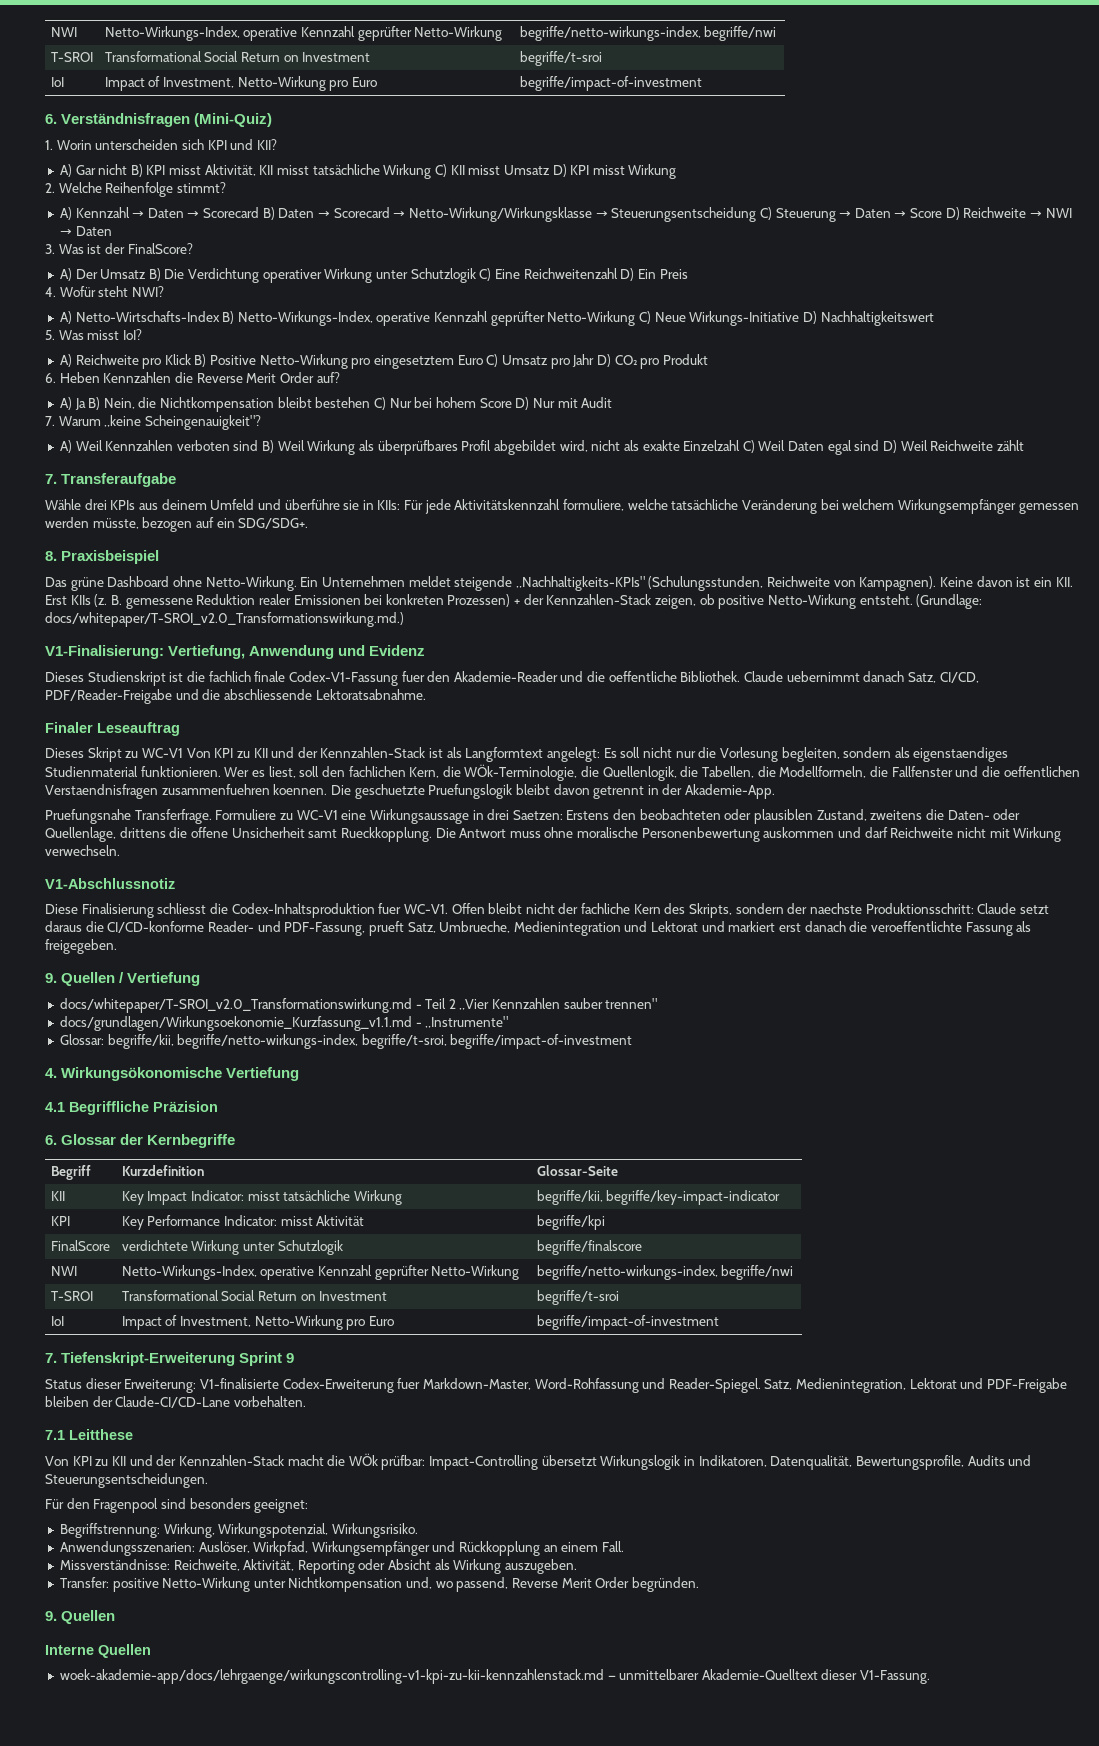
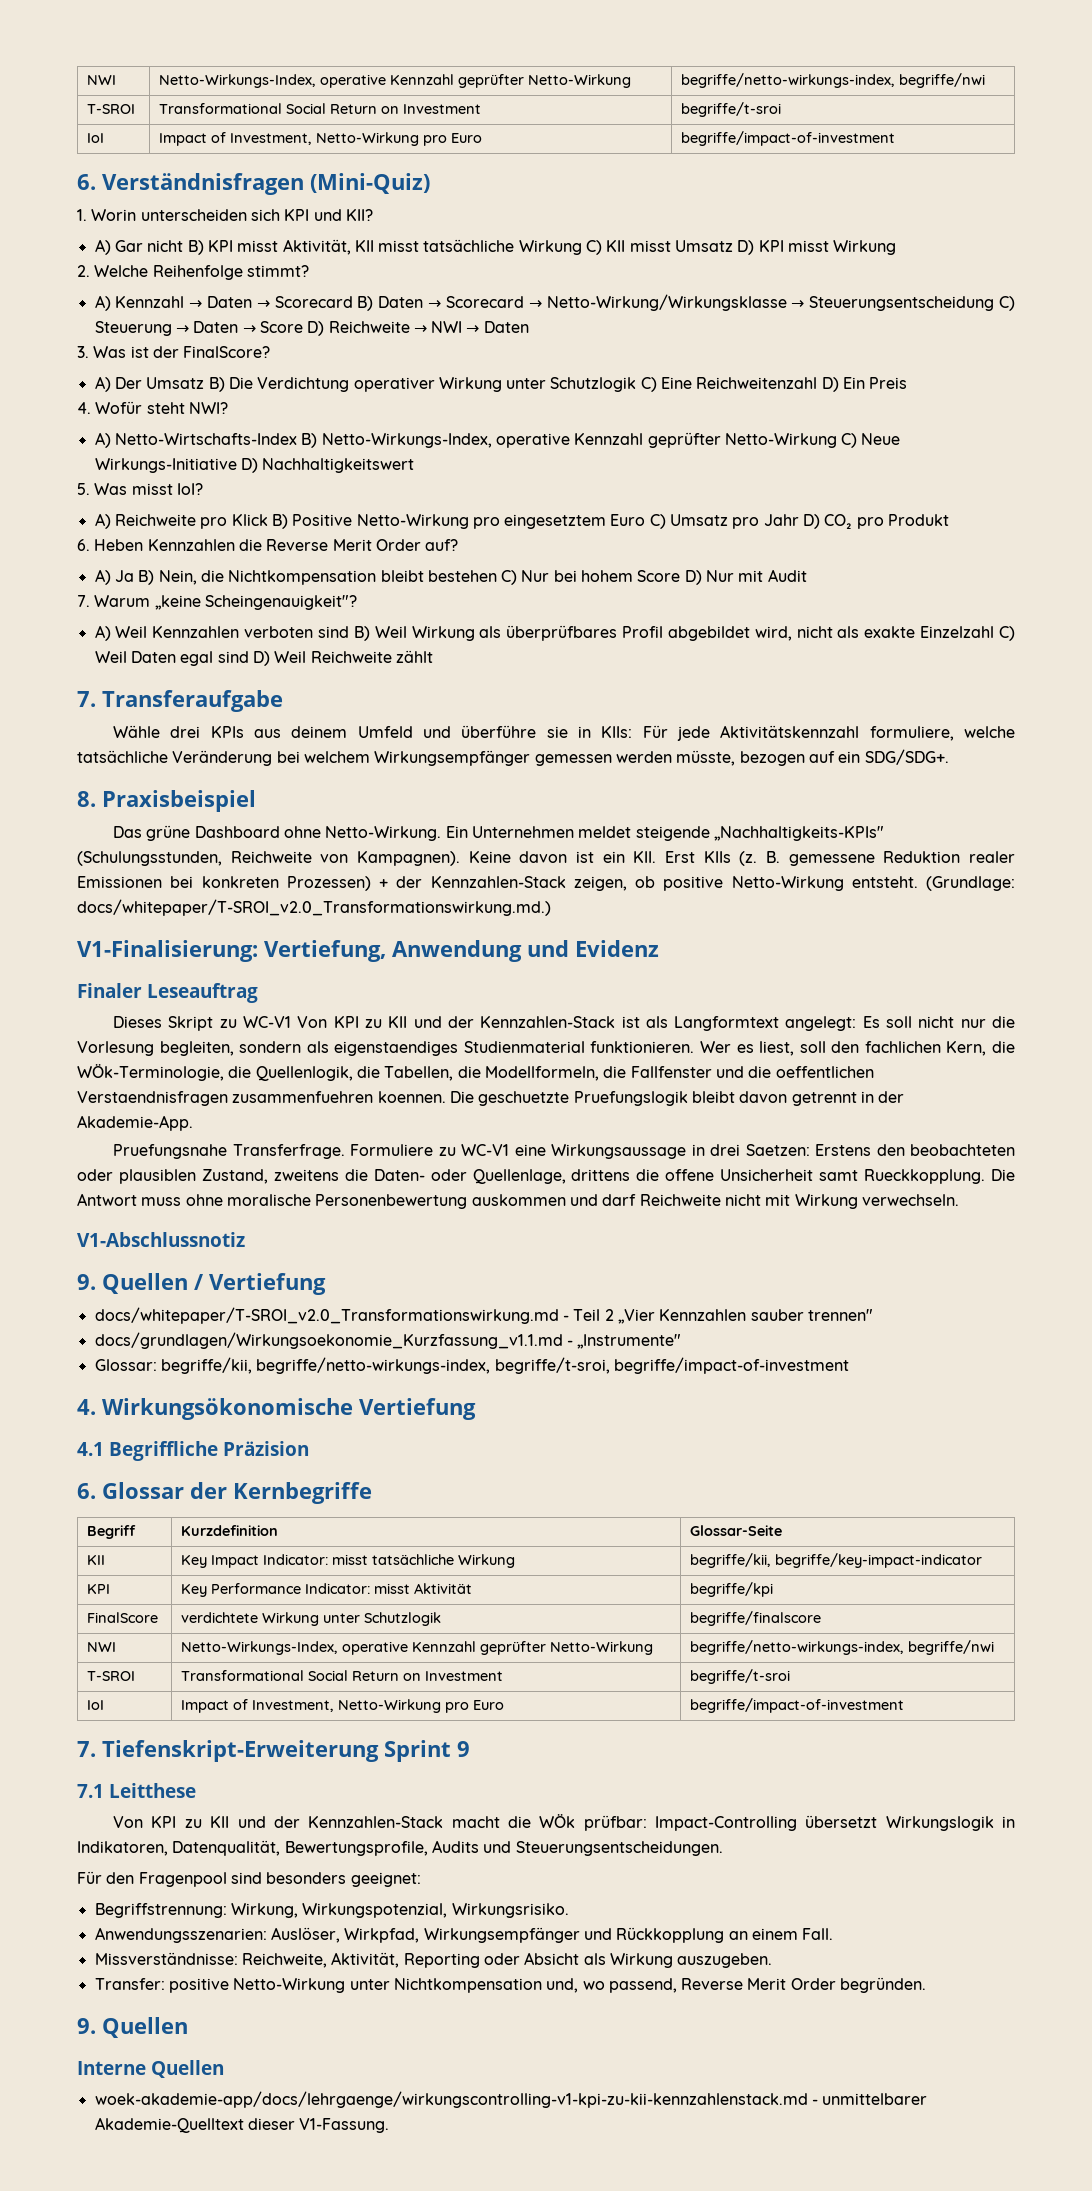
- Dieses Studienskript ist die fachlich finale Codex-V1-Fassung fuer den Akademie-Reader und die oeffentliche Bibliothek. Claude uebernimmt danach Satz, CI/CD, PDF/Reader-Freigabe und die abschliessende Lektoratsabnahme.
- Diese Finalisierung schliesst die Codex-Inhaltsproduktion fuer WC-V1. Offen bleibt nicht der fachliche Kern des Skripts, sondern der naechste Produktionsschritt: Claude setzt daraus die CI/CD-konforme Reader- und PDF-Fassung, prueft Satz, Umbrueche, Medienintegration und Lektorat und markiert erst danach die veroeffentlichte Fassung als freigegeben.
- Status dieser Erweiterung: V1-finalisierte Codex-Erweiterung fuer Markdown-Master, Word-Rohfassung und Reader-Spiegel. Satz, Medienintegration, Lektorat und PDF-Freigabe bleiben der Claude-CI/CD-Lane vorbehalten.
- woek-akademie-app/docs/lehrgaenge/wirkungscontrolling-v1-kpi-zu-kii-kennzahlenstack.md — unmittelbarer Akademie-Quelltext dieser V1-Fassung.
+ woek-akademie-app/docs/lehrgaenge/wirkungscontrolling-v1-kpi-zu-kii-kennzahlenstack.md - unmittelbarer Akademie-Quelltext dieser V1-Fassung.

